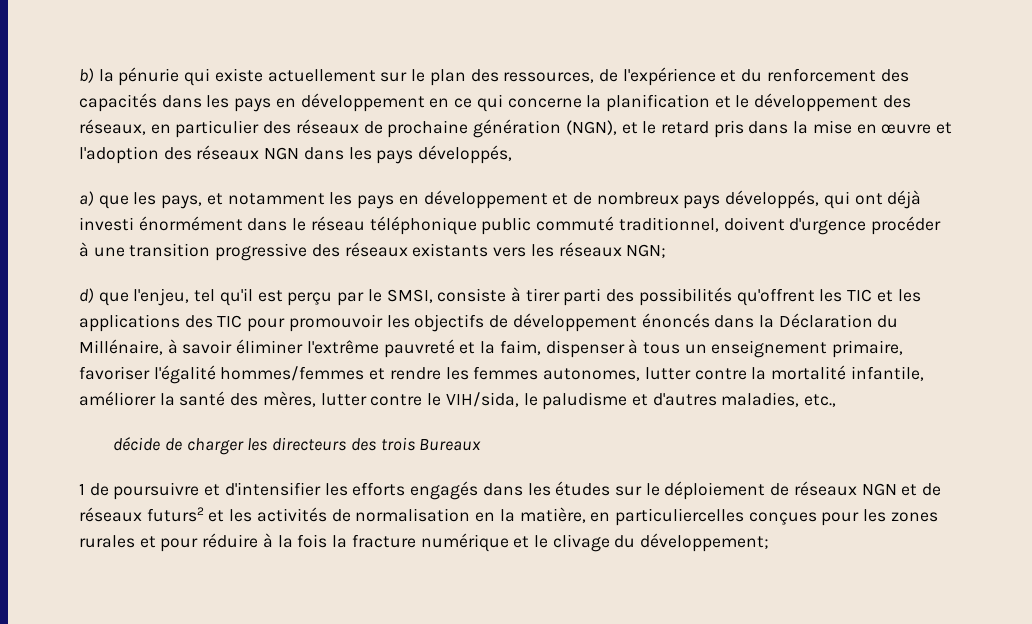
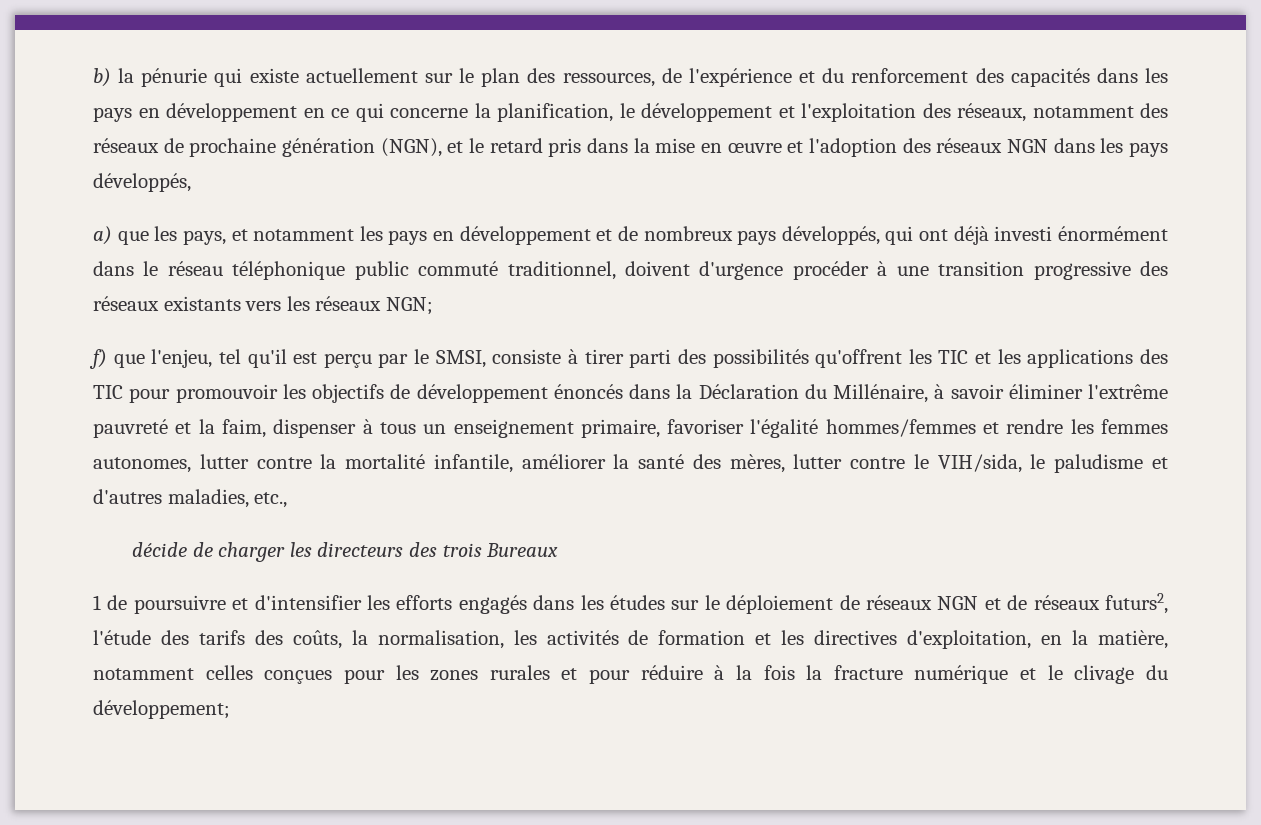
- b) la pénurie qui existe actuellement sur le plan des ressources, de l'expérience et du renforcement des capacités dans les pays en développement en ce qui concerne la planification et le développement des réseaux, en particulier des réseaux de prochaine génération (NGN), et le retard pris dans la mise en œuvre et l'adoption des réseaux NGN dans les pays développés,
+ b) la pénurie qui existe actuellement sur le plan des ressources, de l'expérience et du renforcement des capacités dans les pays en développement en ce qui concerne la planification, le développement et l'exploitation des réseaux, notamment des réseaux de prochaine génération (NGN), et le retard pris dans la mise en œuvre et l'adoption des réseaux NGN dans les pays développés,
- d) que l'enjeu, tel qu'il est perçu par le SMSI, consiste à tirer parti des possibilités qu'offrent les TIC et les applications des TIC pour promouvoir les objectifs de développement énoncés dans la Déclaration du Millénaire, à savoir éliminer l'extrême pauvreté et la faim, dispenser à tous un enseignement primaire, favoriser l'égalité hommes/femmes et rendre les femmes autonomes, lutter contre la mortalité infantile, améliorer la santé des mères, lutter contre le VIH/sida, le paludisme et d'autres maladies, etc.,
+ f) que l'enjeu, tel qu'il est perçu par le SMSI, consiste à tirer parti des possibilités qu'offrent les TIC et les applications des TIC pour promouvoir les objectifs de développement énoncés dans la Déclaration du Millénaire, à savoir éliminer l'extrême pauvreté et la faim, dispenser à tous un enseignement primaire, favoriser l'égalité hommes/femmes et rendre les femmes autonomes, lutter contre la mortalité infantile, améliorer la santé des mères, lutter contre le VIH/sida, le paludisme et d'autres maladies, etc.,
- 1 de poursuivre et d'intensifier les efforts engagés dans les études sur le déploiement de réseaux NGN et de réseaux futurs2 et les activités de normalisation en la matière, en particuliercelles conçues pour les zones rurales et pour réduire à la fois la fracture numérique et le clivage du développement;
+ 1 de poursuivre et d'intensifier les efforts engagés dans les études sur le déploiement de réseaux NGN et de réseaux futurs2, l'étude des tarifs des coûts, la normalisation, les activités de formation et les directives d'exploitation, en la matière, notamment celles conçues pour les zones rurales et pour réduire à la fois la fracture numérique et le clivage du développement;

